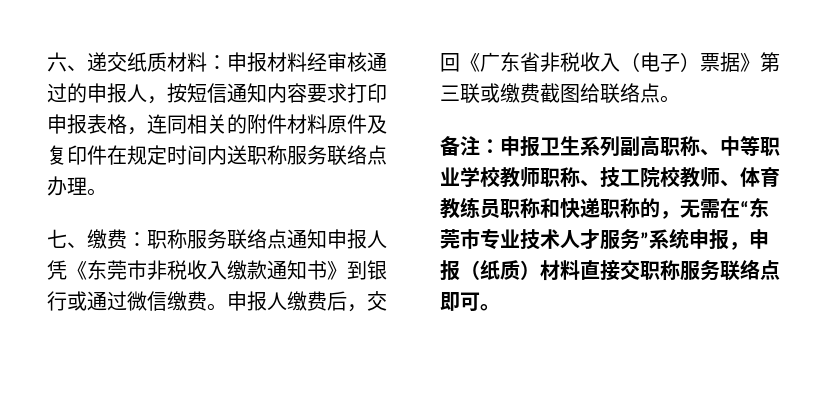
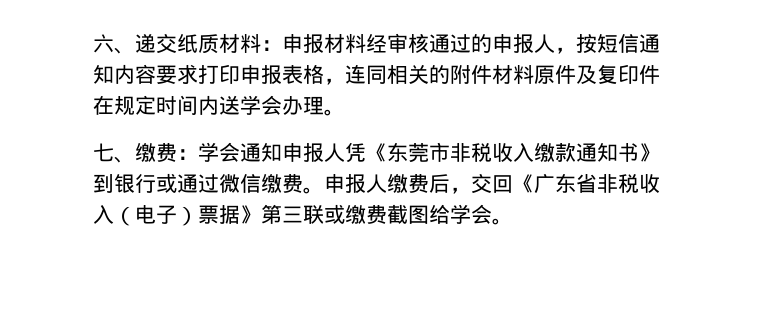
- 六、递交纸质材料：申报材料经审核通过的申报人，按短信通知内容要求打印申报表格，连同相关的附件材料原件及复印件在规定时间内送职称服务联络点办理。
+ 六、递交纸质材料：申报材料经审核通过的申报人，按短信通知内容要求打印申报表格，连同相关的附件材料原件及复印件在规定时间内送学会办理。
- 七、缴费：职称服务联络点通知申报人凭《东莞市非税收入缴款通知书》到银行或通过微信缴费。
+ 七、缴费：学会通知申报人凭《东莞市非税收入缴款通知书》到银行或通过微信缴费。
- 申报人缴费后，交回《广东省非税收入（电子）票据》第三联或缴费截图给联络点。
- 备注：申报卫生系列副高职称、中等职业学校教师职称、技工院校教师、体育教练员职称和快递职称的，无需在“东莞市专业技术人才服务”系统申报，申报（纸质）材料直接交职称服务联络点即可。
+ 申报人缴费后，交回《广东省非税收入（电子）票据》第三联或缴费截图给学会。

